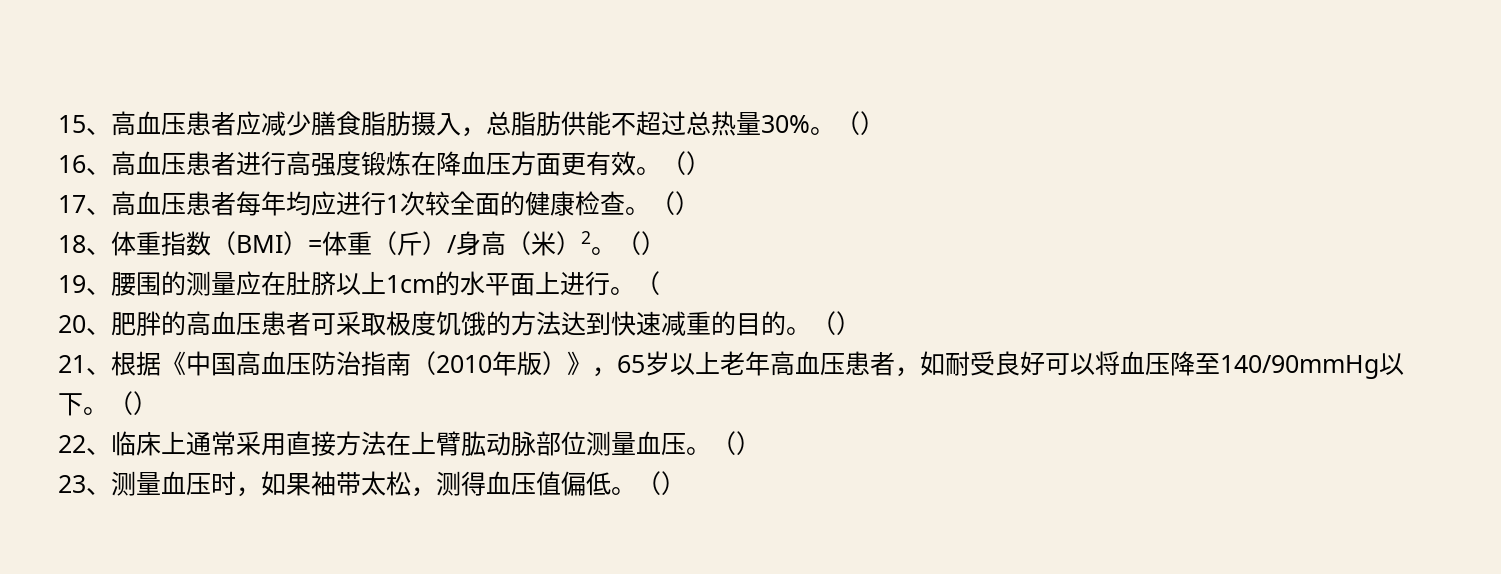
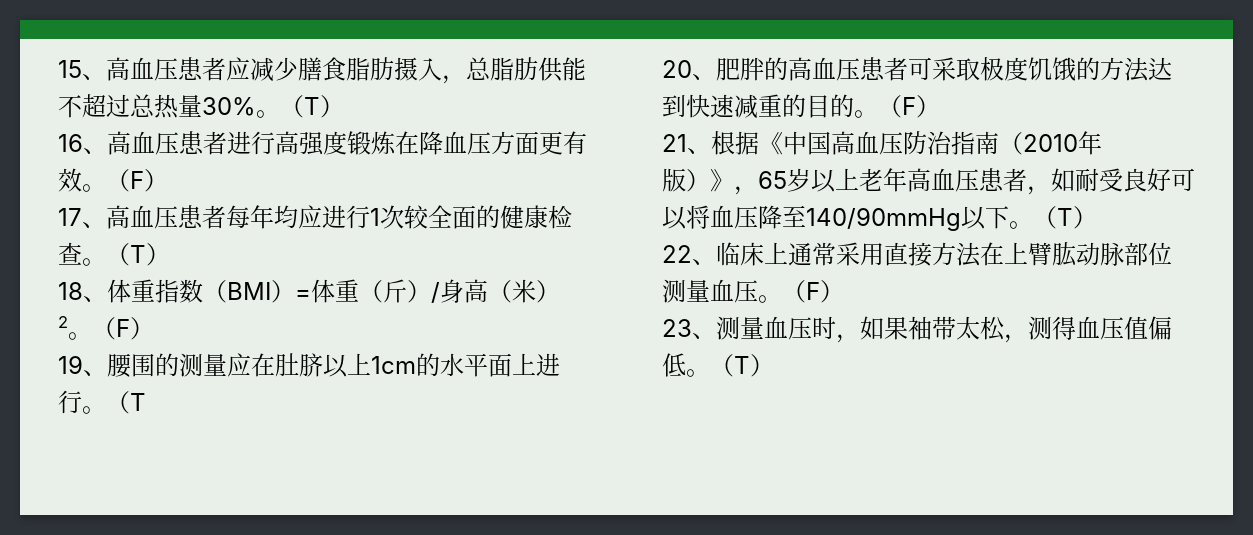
- 15、高血压患者应减少膳食脂肪摄入，总脂肪供能不超过总热量30%。（）
+ 15、高血压患者应减少膳食脂肪摄入，总脂肪供能不超过总热量30%。（T）
- 16、高血压患者进行高强度锻炼在降血压方面更有效。（）
+ 16、高血压患者进行高强度锻炼在降血压方面更有效。（F）
- 17、高血压患者每年均应进行1次较全面的健康检查。（）
+ 17、高血压患者每年均应进行1次较全面的健康检查。（T）
- 18、体重指数（BMI）=体重（斤）/身高（米）2。（）
+ 18、体重指数（BMI）=体重（斤）/身高（米）2。（F）
- 19、腰围的测量应在肚脐以上1cm的水平面上进行。（
+ 19、腰围的测量应在肚脐以上1cm的水平面上进行。（T
- 20、肥胖的高血压患者可采取极度饥饿的方法达到快速减重的目的。（）
+ 20、肥胖的高血压患者可采取极度饥饿的方法达到快速减重的目的。（F）
- 21、根据《中国高血压防治指南（2010年版）》，65岁以上老年高血压患者，如耐受良好可以将血压降至140/90mmHg以下。（）
+ 21、根据《中国高血压防治指南（2010年版）》，65岁以上老年高血压患者，如耐受良好可以将血压降至140/90mmHg以下。（T）
- 22、临床上通常采用直接方法在上臂肱动脉部位测量血压。（）
+ 22、临床上通常采用直接方法在上臂肱动脉部位测量血压。（F）
- 23、测量血压时，如果袖带太松，测得血压值偏低。（）
+ 23、测量血压时，如果袖带太松，测得血压值偏低。（T）

